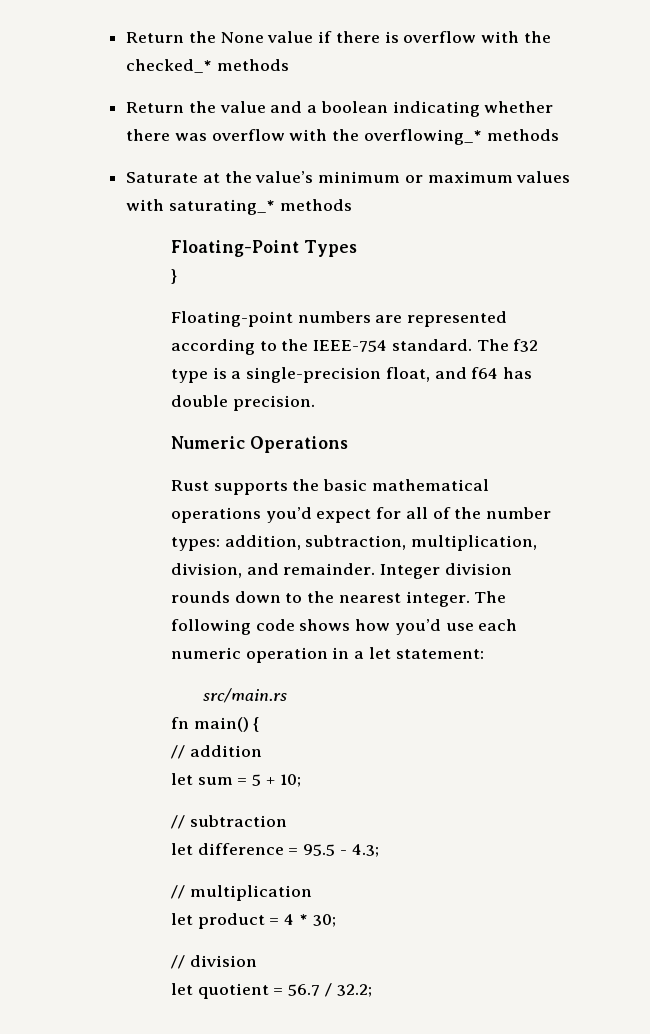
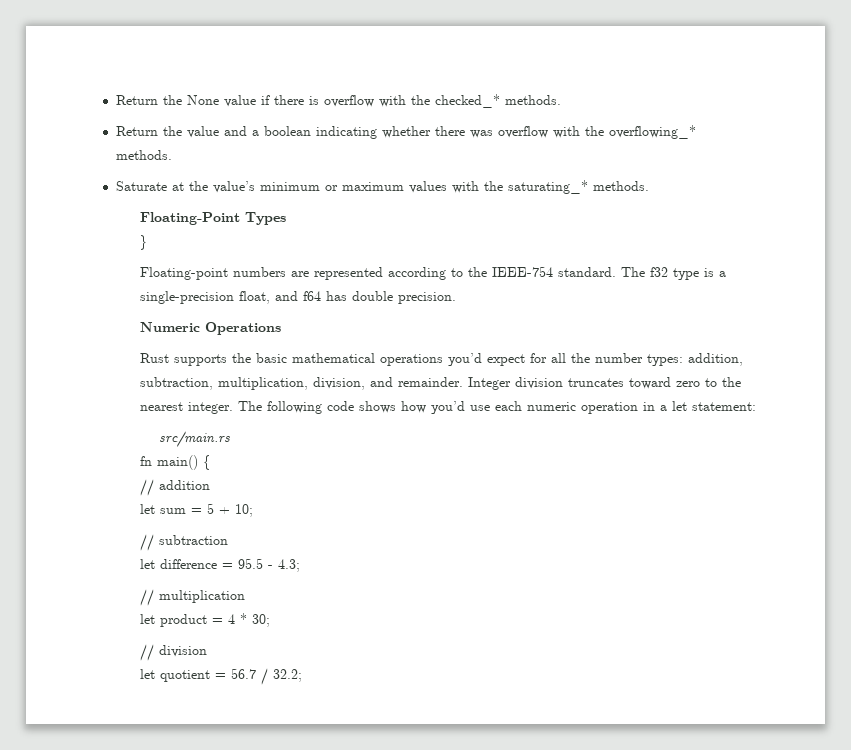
- Return the None value if there is overflow with the checked_* methods
+ Return the None value if there is overflow with the checked_* methods.
- Return the value and a boolean indicating whether there was overflow with the overflowing_* methods
+ Return the value and a boolean indicating whether there was overflow with the overflowing_* methods.
- Saturate at the value’s minimum or maximum values with saturating_* methods
+ Saturate at the value’s minimum or maximum values with the saturating_* methods.
- Rust supports the basic mathematical operations you’d expect for all of the number types: addition, subtraction, multiplication, division, and remainder.
+ Rust supports the basic mathematical operations you’d expect for all the number types: addition, subtraction, multiplication, division, and remainder.
- Integer division rounds down to the nearest integer.
+ Integer division truncates toward zero to the nearest integer.

